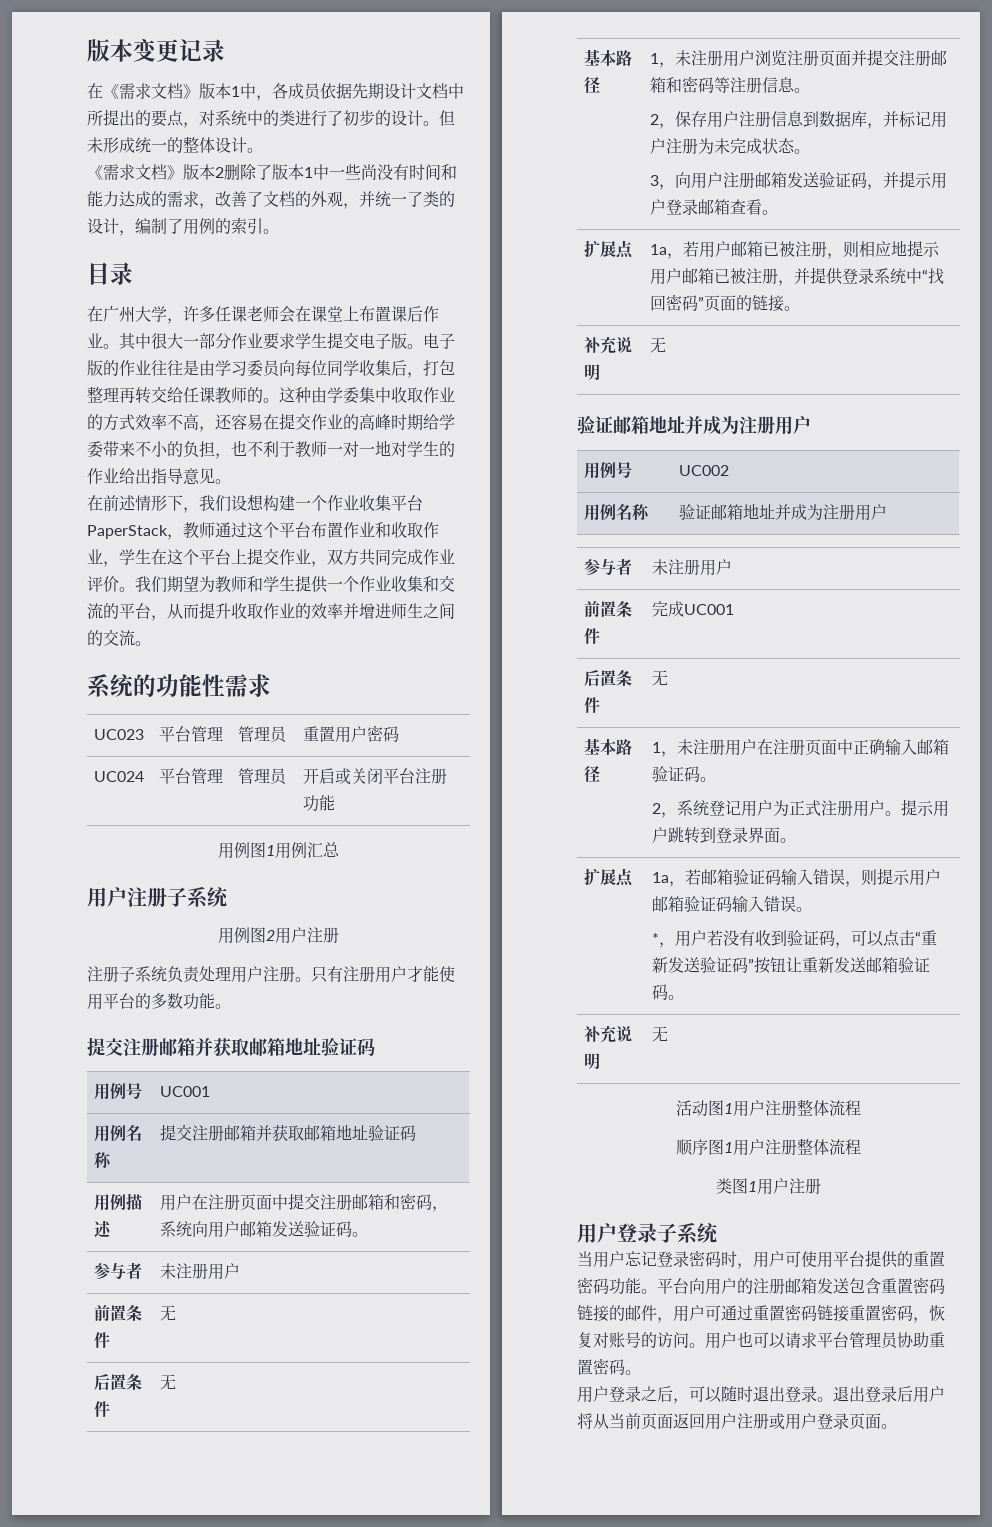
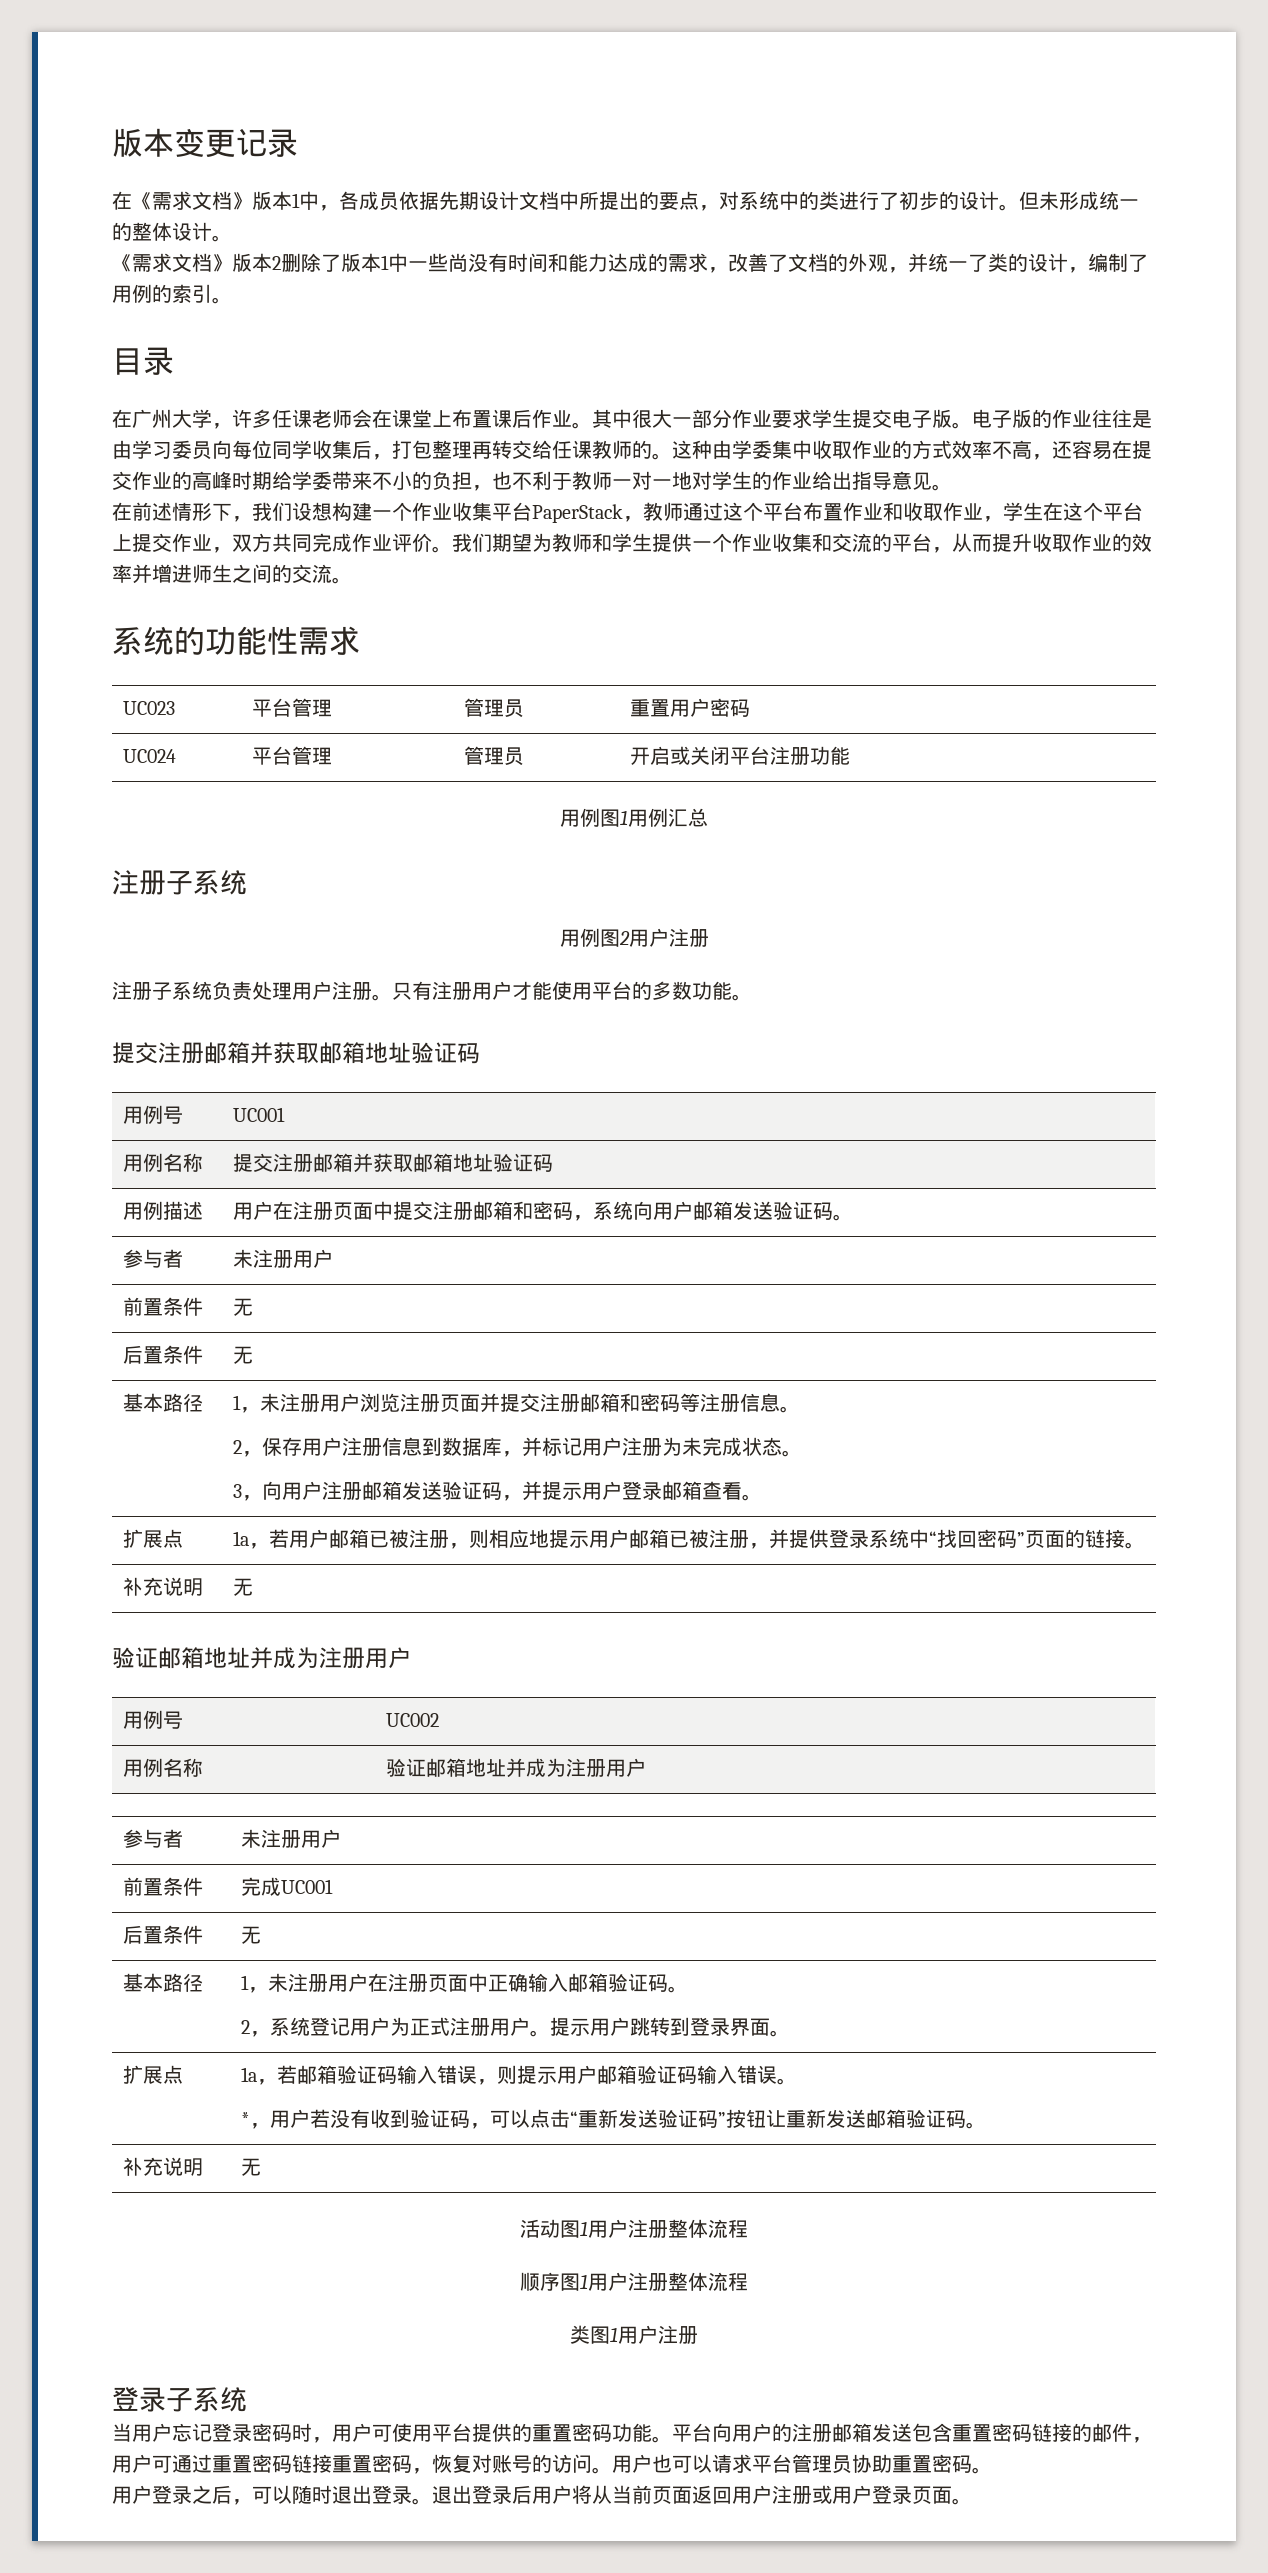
  用例图1用例汇总
- 用户注册子系统
+ 注册子系统
- 用户登录子系统
+ 登录子系统

